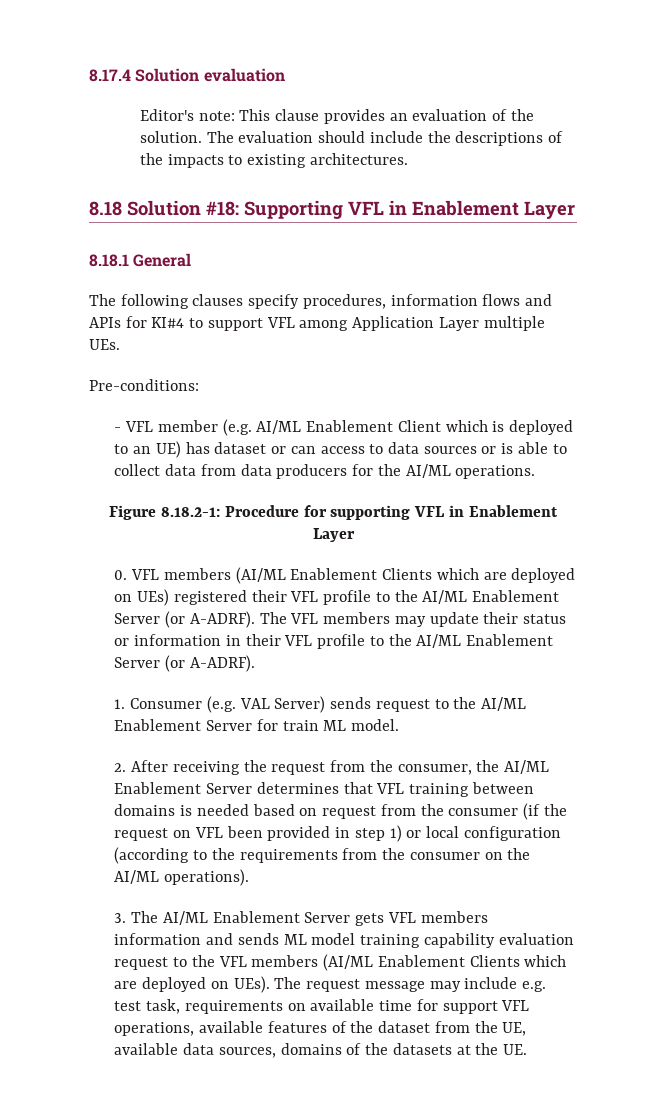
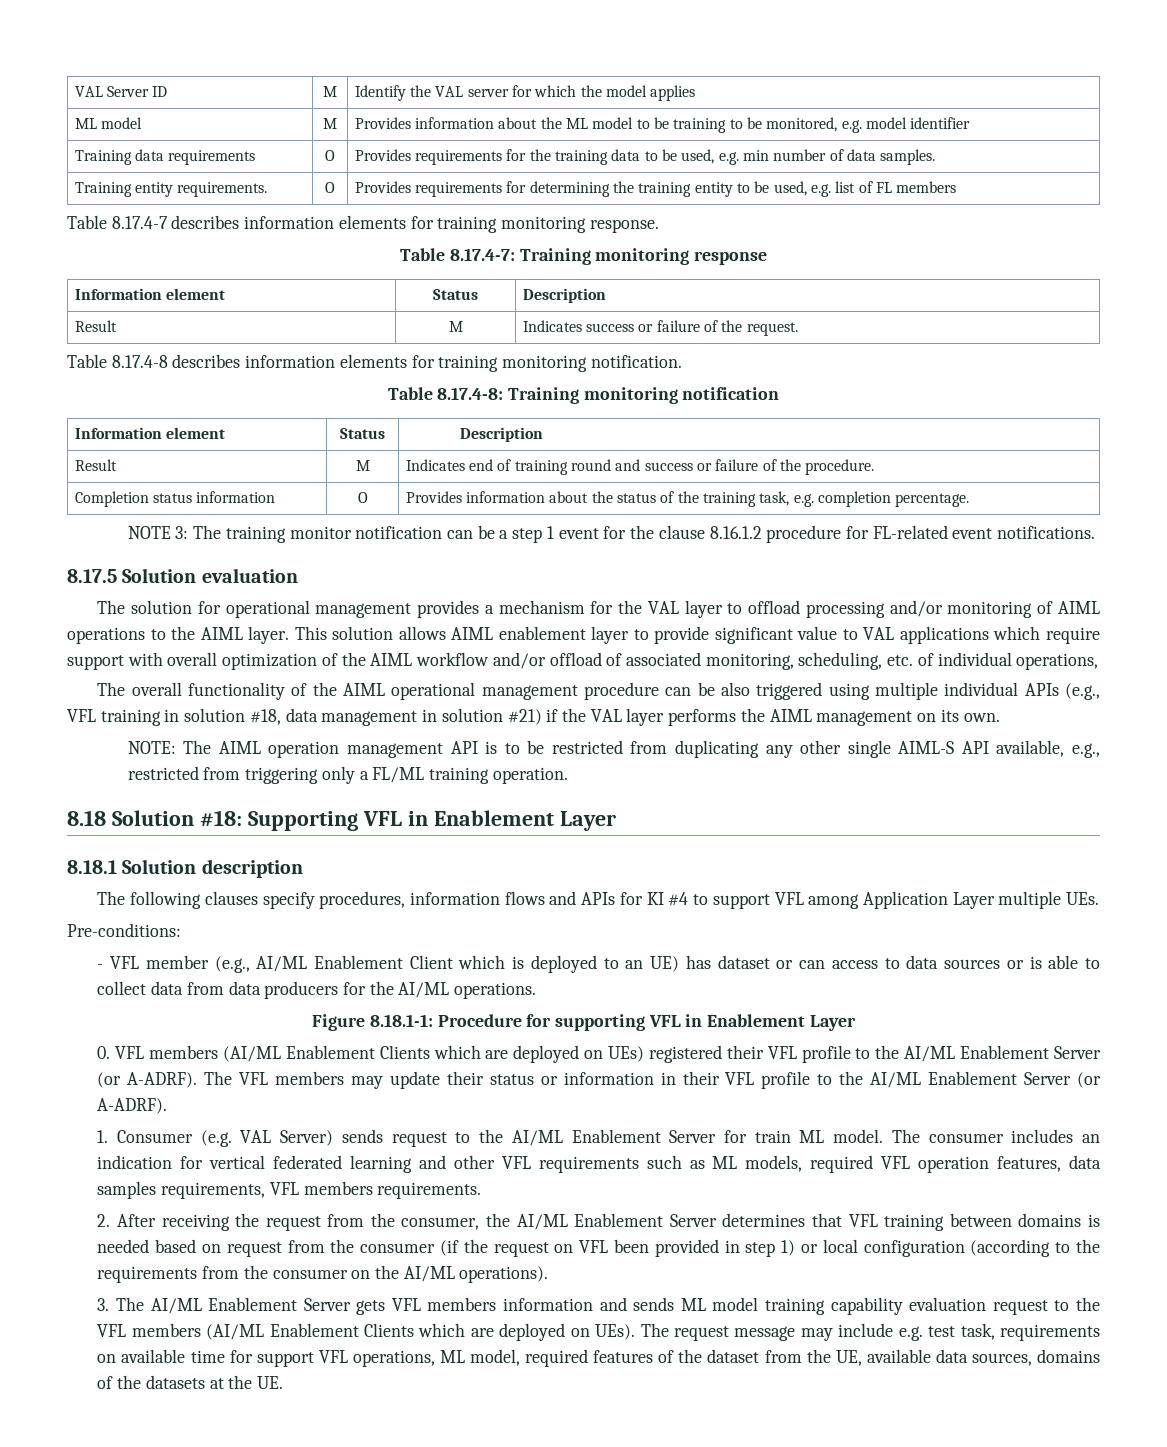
- 8.17.4 Solution evaluation
- Editor's note: This clause provides an evaluation of the solution. The evaluation should include the descriptions of the impacts to existing architectures.
+ VAL Server ID | M | Identify the VAL server for which the model applies
+ ML model | M | Provides information about the ML model to be training to be monitored, e.g. model identifier
+ Training data requirements | O | Provides requirements for the training data to be used, e.g. min number of data samples.
+ Training entity requirements. | O | Provides requirements for determining the training entity to be used, e.g. list of FL members
+ Table 8.17.4-7 describes information elements for training monitoring response.
+ Table 8.17.4-7: Training monitoring response
+ Information element | Status | Description
+ Result | M | Indicates success or failure of the request.
+ Table 8.17.4-8 describes information elements for training monitoring notification.
+ Table 8.17.4-8: Training monitoring notification
+ Information element | Status | Description
+ Result | M | Indicates end of training round and success or failure of the procedure.
+ Completion status information | O | Provides information about the status of the training task, e.g. completion percentage.
+ NOTE 3: The training monitor notification can be a step 1 event for the clause 8.16.1.2 procedure for FL-related event notifications.
+ 8.17.5 Solution evaluation
+ The solution for operational management provides a mechanism for the VAL layer to offload processing and/or monitoring of AIML operations to the AIML layer. This solution allows AIML enablement layer to provide significant value to VAL applications which require support with overall optimization of the AIML workflow and/or offload of associated monitoring, scheduling, etc. of individual operations,
+ The overall functionality of the AIML operational management procedure can be also triggered using multiple individual APIs (e.g., VFL training in solution #18, data management in solution #21) if the VAL layer performs the AIML management on its own.
+ NOTE: The AIML operation management API is to be restricted from duplicating any other single AIML-S API available, e.g., restricted from triggering only a FL/ML training operation.
- 8.18.1 General
+ 8.18.1 Solution description
- The following clauses specify procedures, information flows and APIs for KI#4 to support VFL among Application Layer multiple UEs.
+ The following clauses specify procedures, information flows and APIs for KI #4 to support VFL among Application Layer multiple UEs.
- - VFL member (e.g. AI/ML Enablement Client which is deployed to an UE) has dataset or can access to data sources or is able to collect data from data producers for the AI/ML operations.
+ - VFL member (e.g., AI/ML Enablement Client which is deployed to an UE) has dataset or can access to data sources or is able to collect data from data producers for the AI/ML operations.
- Figure 8.18.2-1: Procedure for supporting VFL in Enablement Layer
+ Figure 8.18.1-1: Procedure for supporting VFL in Enablement Layer
+ The consumer includes an indication for vertical federated learning and other VFL requirements such as ML models, required VFL operation features, data samples requirements, VFL members requirements.
- The request message may include e.g. test task, requirements on available time for support VFL operations, available features of the dataset from the UE, available data sources, domains of the datasets at the UE.
+ The request message may include e.g. test task, requirements on available time for support VFL operations, ML model, required features of the dataset from the UE, available data sources, domains of the datasets at the UE.

